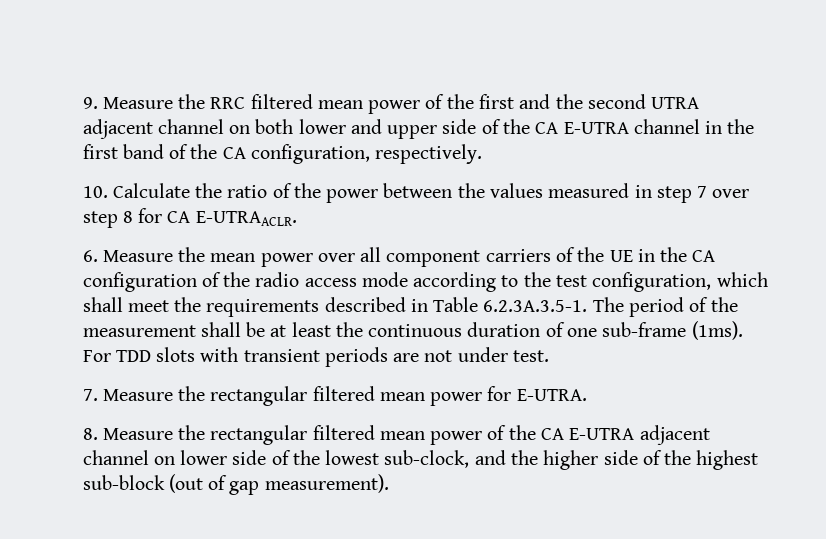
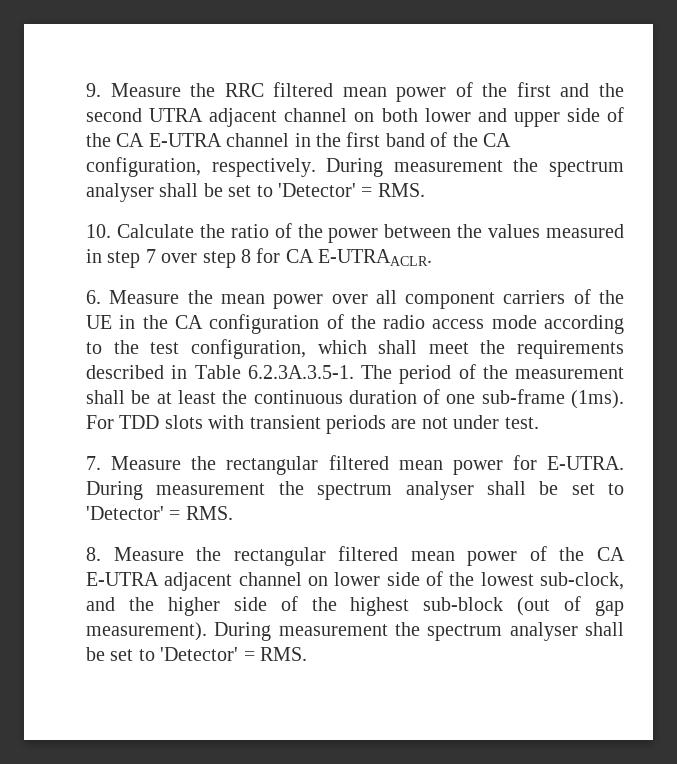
- 9. Measure the RRC filtered mean power of the first and the second UTRA adjacent channel on both lower and upper side of the CA E-UTRA channel in the first band of the CA configuration, respectively.
+ 9. Measure the RRC filtered mean power of the first and the second UTRA adjacent channel on both lower and upper side of the CA E-UTRA channel in the first band of the CA configuration, respectively. During measurement the spectrum analyser shall be set to 'Detector' = RMS.
- 7. Measure the rectangular filtered mean power for E-UTRA.
+ 7. Measure the rectangular filtered mean power for E-UTRA. During measurement the spectrum analyser shall be set to 'Detector' = RMS.
- 8. Measure the rectangular filtered mean power of the CA E-UTRA adjacent channel on lower side of the lowest sub-clock, and the higher side of the highest sub-block (out of gap measurement).
+ 8. Measure the rectangular filtered mean power of the CA E-UTRA adjacent channel on lower side of the lowest sub-clock, and the higher side of the highest sub-block (out of gap measurement). During measurement the spectrum analyser shall be set to 'Detector' = RMS.

